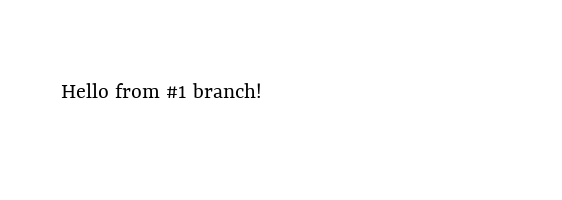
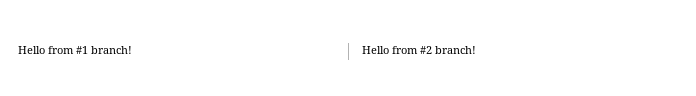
+ Hello from #2 branch!

